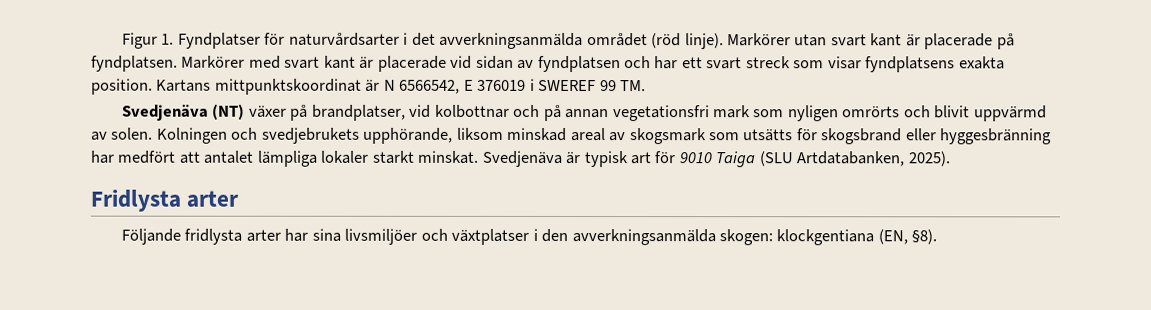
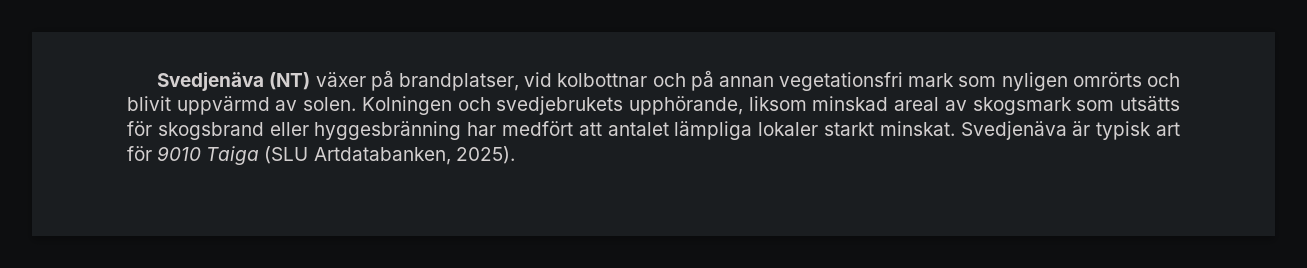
- Figur 1. Fyndplatser för naturvårdsarter i det avverkningsanmälda området (röd linje). Markörer utan svart kant är placerade på fyndplatsen. Markörer med svart kant är placerade vid sidan av fyndplatsen och har ett svart streck som visar fyndplatsens exakta position. Kartans mittpunktskoordinat är N 6566542, E 376019 i SWEREF 99 TM.
- Fridlysta arter
- Följande fridlysta arter har sina livsmiljöer och växtplatser i den avverkningsanmälda skogen: klockgentiana (EN, §8).

